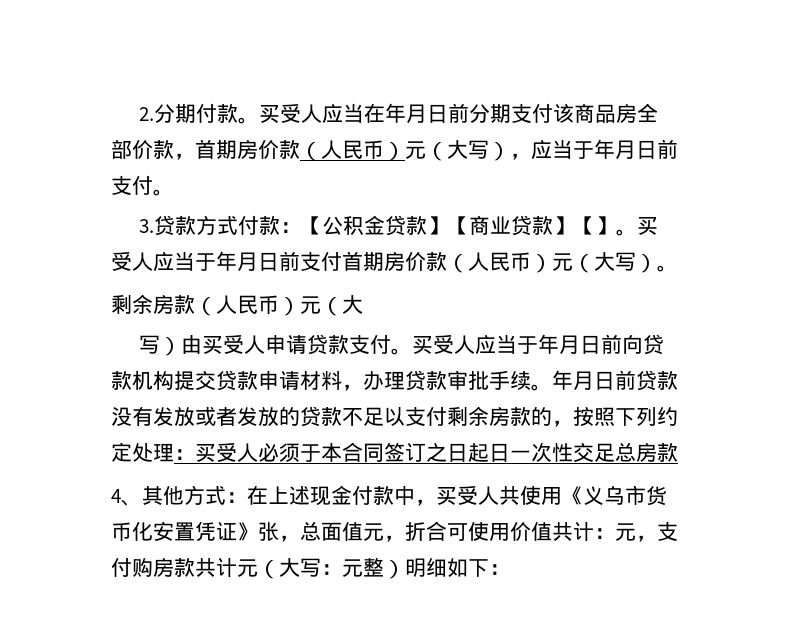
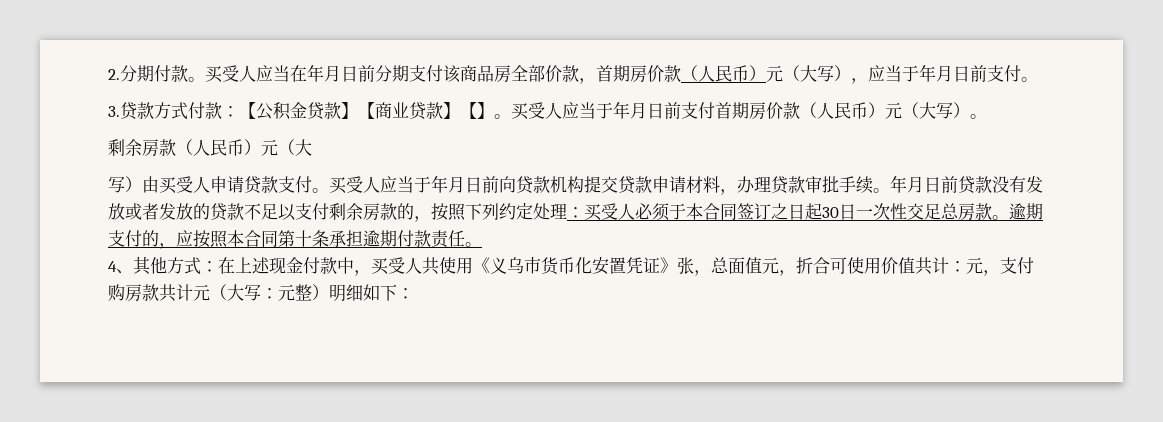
- 年月日前贷款没有发放或者发放的贷款不足以支付剩余房款的，按照下列约定处理：买受人必须于本合同签订之日起日一次性交足总房款
+ 年月日前贷款没有发放或者发放的贷款不足以支付剩余房款的，按照下列约定处理：买受人必须于本合同签订之日起30日一次性交足总房款。逾期支付的，应按照本合同第十条承担逾期付款责任。

